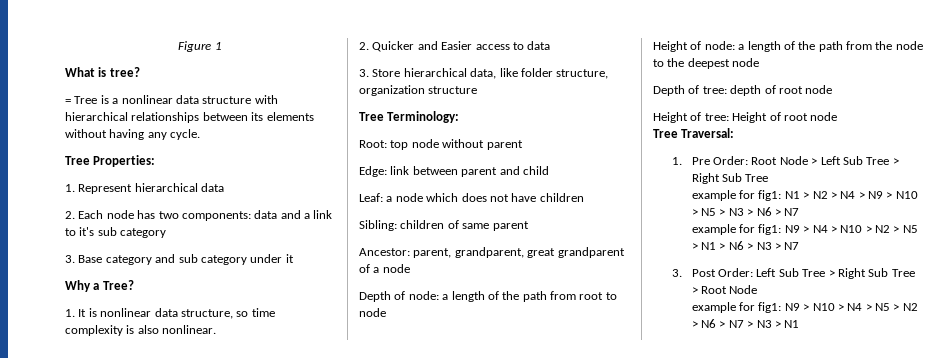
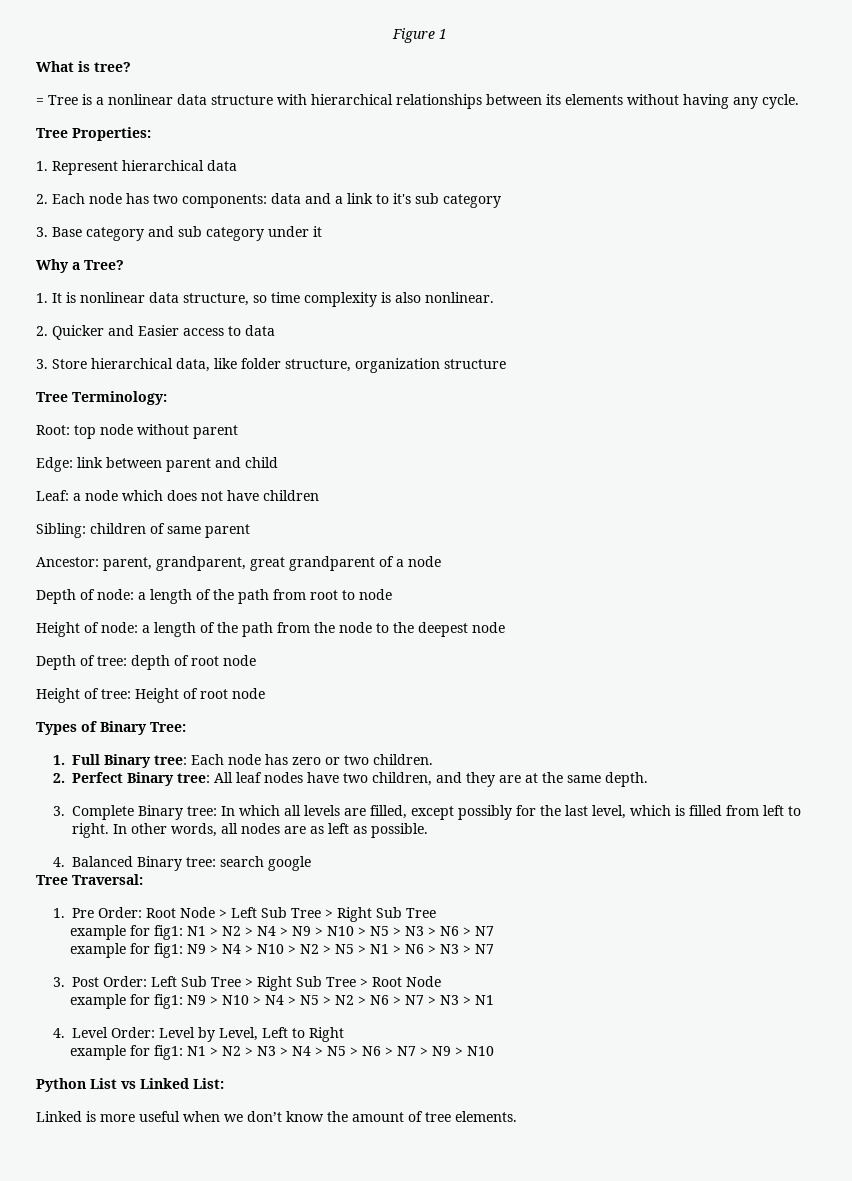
+ Types of Binary Tree:
+ 1. Full Binary tree: Each node has zero or two children.
+ 2. Perfect Binary tree: All leaf nodes have two children, and they are at the same depth.
+ 3. Complete Binary tree: In which all levels are filled, except possibly for the last level, which is filled from left to right. In other words, all nodes are as left as possible.
+ 4. Balanced Binary tree: search google
+ 4. Level Order: Level by Level, Left to Right
+ example for fig1: N1 > N2 > N3 > N4 > N5 > N6 > N7 > N9 > N10
+ Python List vs Linked List:
+ Linked is more useful when we don’t know the amount of tree elements.

